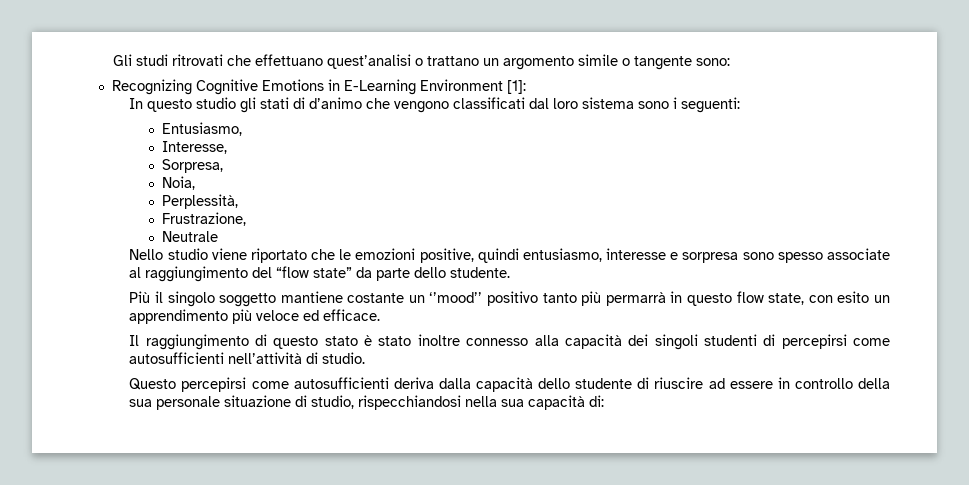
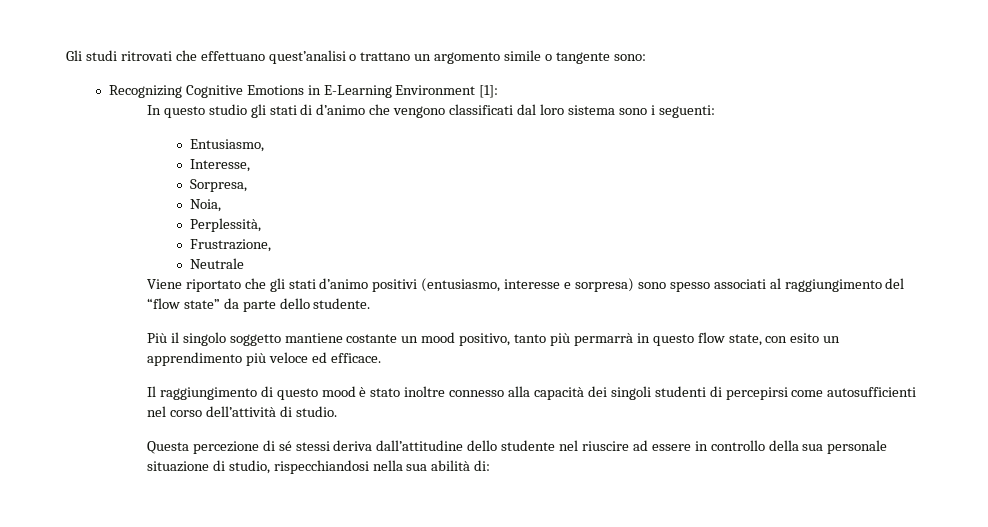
- Nello studio viene riportato che le emozioni positive, quindi entusiasmo, interesse e sorpresa sono spesso associate al raggiungimento del “flow state” da parte dello studente.
+ Viene riportato che gli stati d’animo positivi (entusiasmo, interesse e sorpresa) sono spesso associati al raggiungimento del “flow state” da parte dello studente.
- Più il singolo soggetto mantiene costante un ‘’mood’’ positivo tanto più permarrà in questo flow state, con esito un apprendimento più veloce ed efficace.
+ Più il singolo soggetto mantiene costante un mood positivo, tanto più permarrà in questo flow state, con esito un apprendimento più veloce ed efficace.
- Il raggiungimento di questo stato è stato inoltre connesso alla capacità dei singoli studenti di percepirsi come autosufficienti nell’attività di studio.
+ Il raggiungimento di questo mood è stato inoltre connesso alla capacità dei singoli studenti di percepirsi come autosufficienti nel corso dell’attività di studio.
- Questo percepirsi come autosufficienti deriva dalla capacità dello studente di riuscire ad essere in controllo della sua personale situazione di studio, rispecchiandosi nella sua capacità di:
+ Questa percezione di sé stessi deriva dall’attitudine dello studente nel riuscire ad essere in controllo della sua personale situazione di studio, rispecchiandosi nella sua abilità di:

